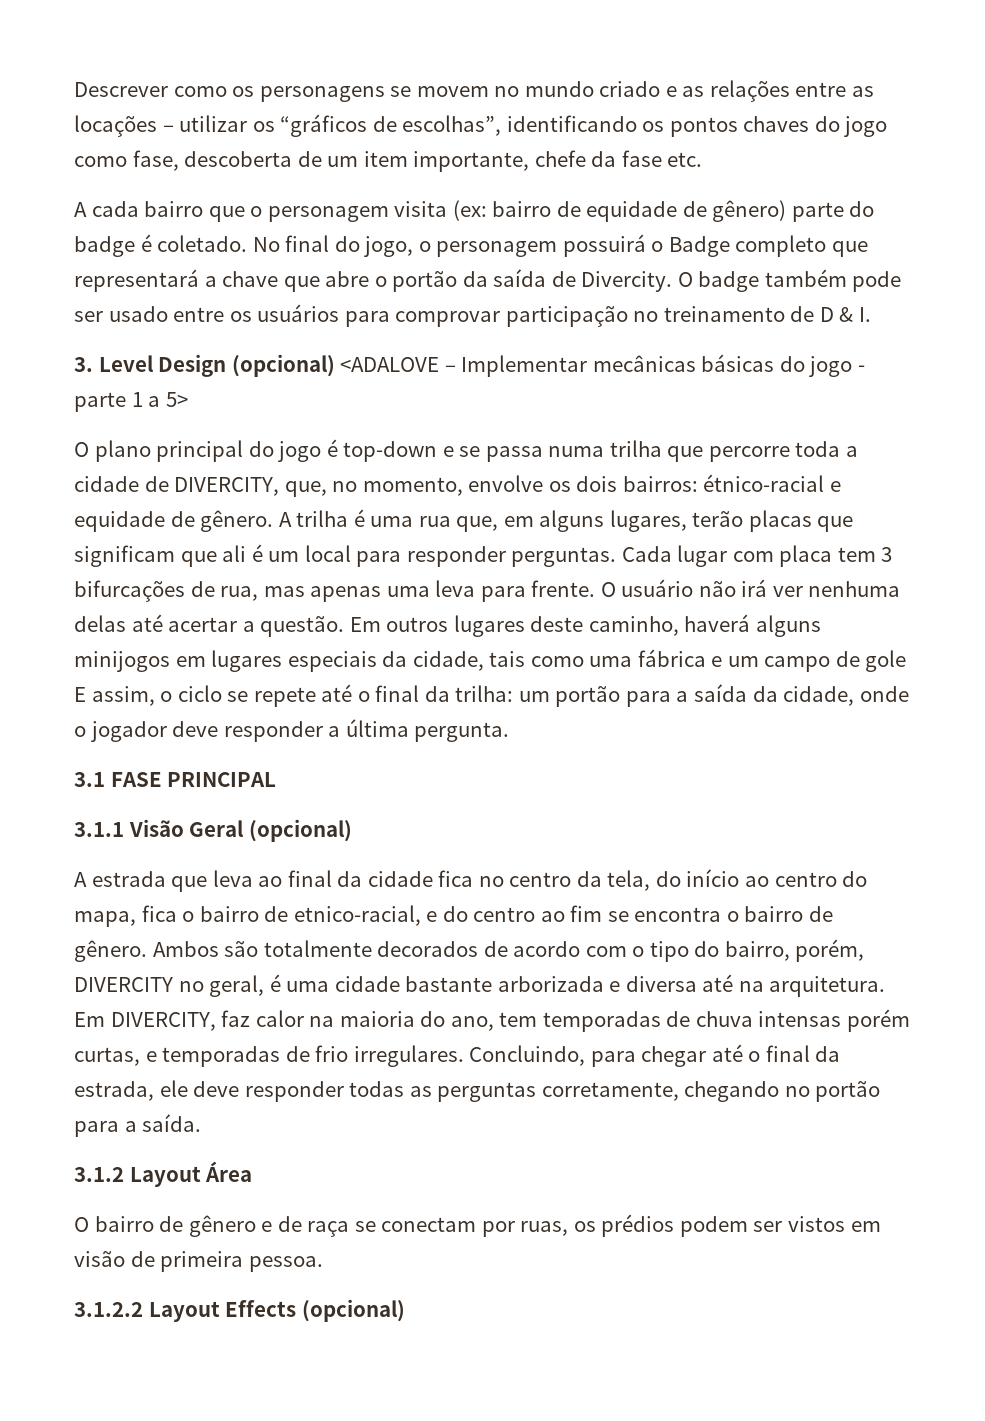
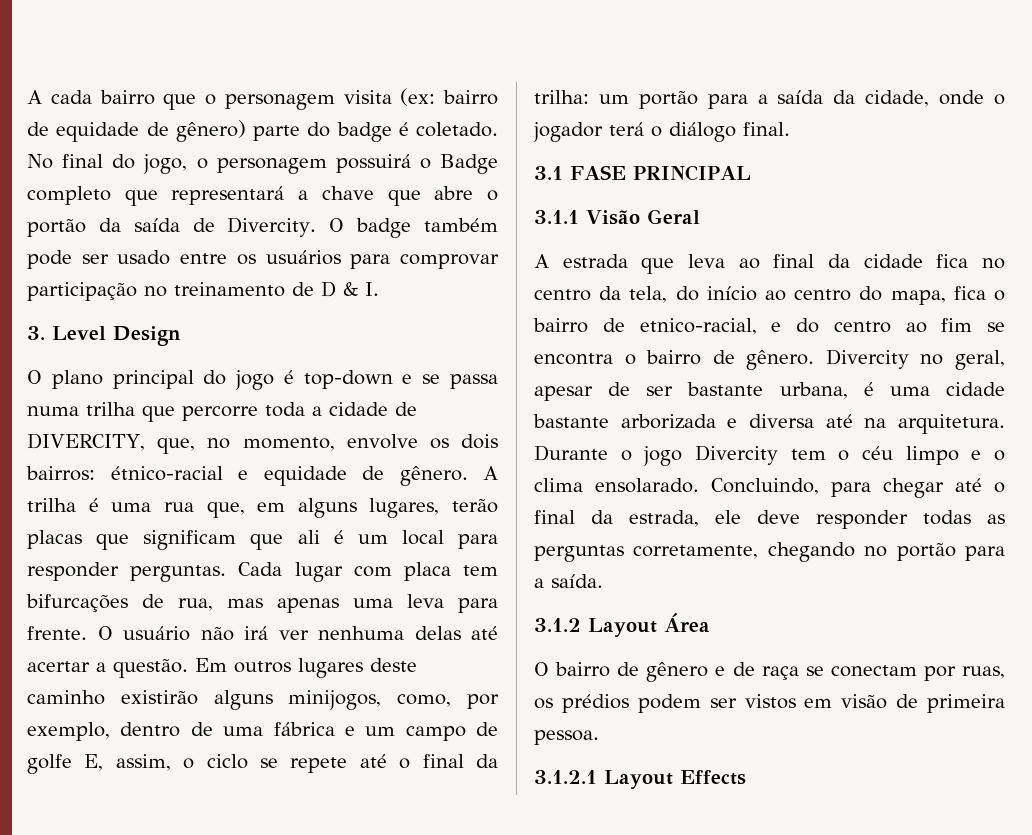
- Descrever como os personagens se movem no mundo criado e as relações entre as locações – utilizar os “gráficos de escolhas”, identificando os pontos chaves do jogo como fase, descoberta de um item importante, chefe da fase etc.
- 3. Level Design (opcional) <ADALOVE – Implementar mecânicas básicas do jogo - parte 1 a 5>
+ 3. Level Design
- Cada lugar com placa tem 3 bifurcações de rua, mas apenas uma leva para frente.
+ Cada lugar com placa tem bifurcações de rua, mas apenas uma leva para frente.
- Em outros lugares deste caminho, haverá alguns minijogos em lugares especiais da cidade, tais como uma fábrica e um campo de gole E assim, o ciclo se repete até o final da trilha: um portão para a saída da cidade, onde o jogador deve responder a última pergunta.
+ Em outros lugares deste caminho existirão alguns minijogos, como, por exemplo, dentro de uma fábrica e um campo de golfe E, assim, o ciclo se repete até o final da trilha: um portão para a saída da cidade, onde o jogador terá o diálogo final.
- 3.1.1 Visão Geral (opcional)
+ 3.1.1 Visão Geral
- Ambos são totalmente decorados de acordo com o tipo do bairro, porém, DIVERCITY no geral, é uma cidade bastante arborizada e diversa até na arquitetura.
+ Divercity no geral, apesar de ser bastante urbana, é uma cidade bastante arborizada e diversa até na arquitetura.
- Em DIVERCITY, faz calor na maioria do ano, tem temporadas de chuva intensas porém curtas, e temporadas de frio irregulares.
+ Durante o jogo Divercity tem o céu limpo e o clima ensolarado.
- 3.1.2.2 Layout Effects (opcional)
+ 3.1.2.1 Layout Effects

